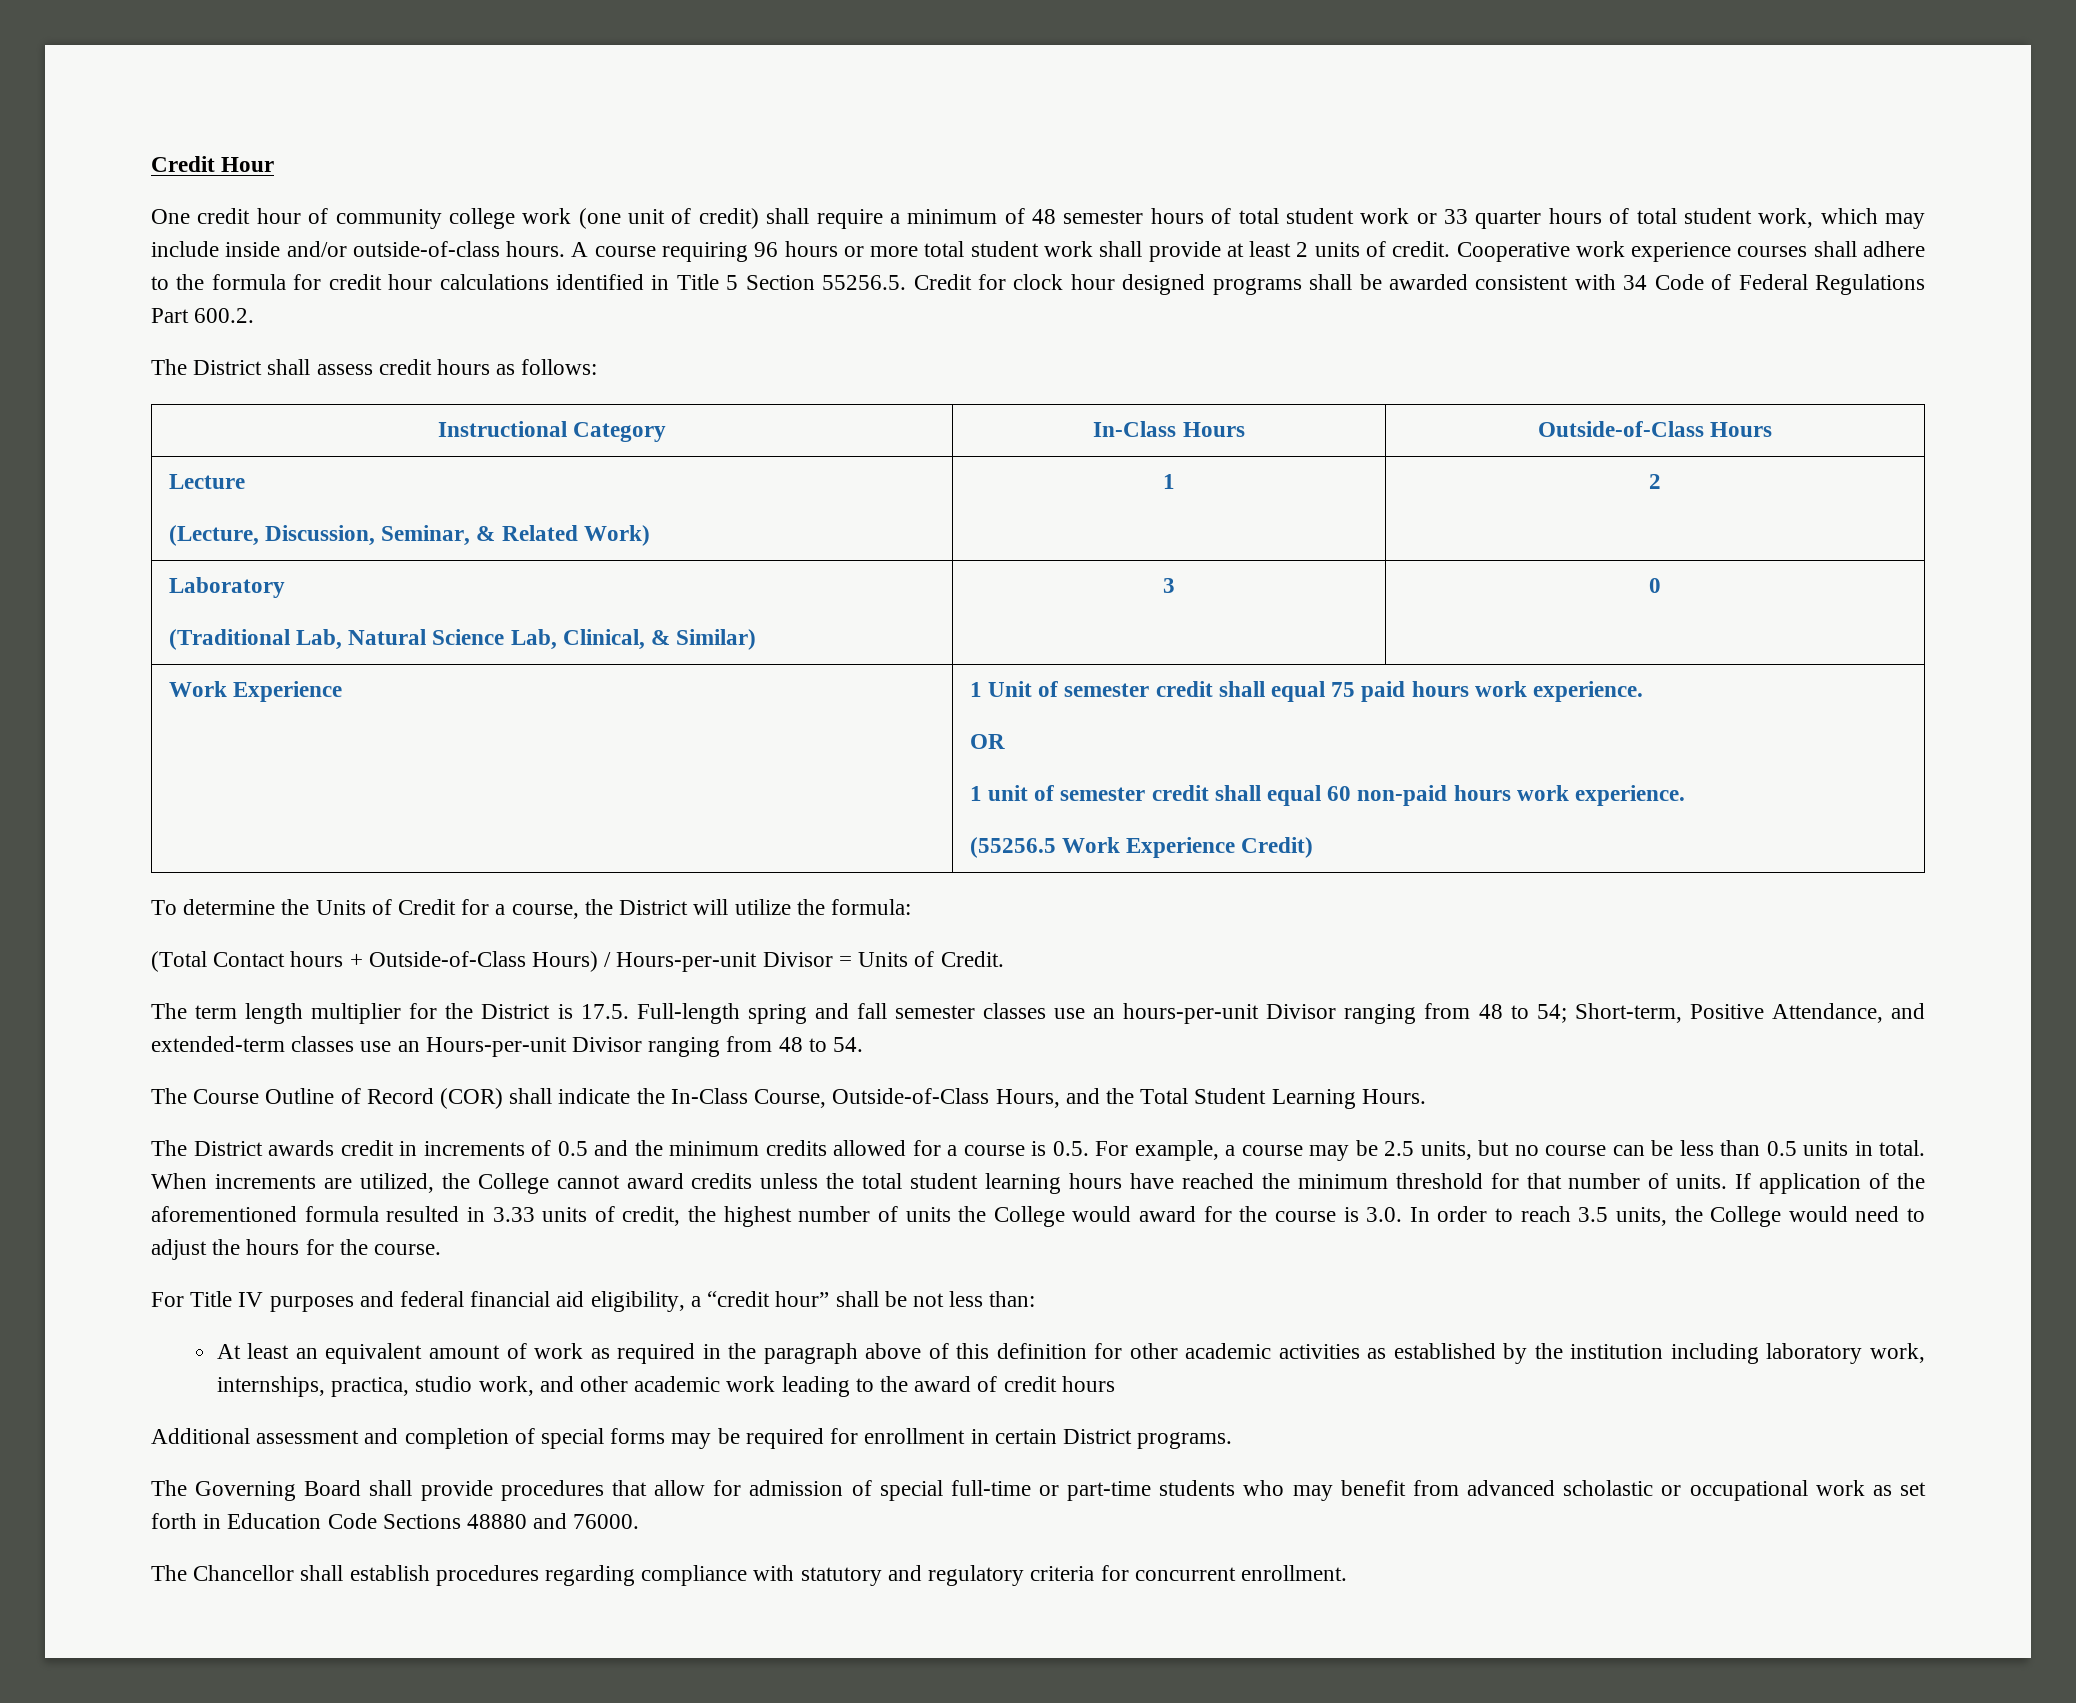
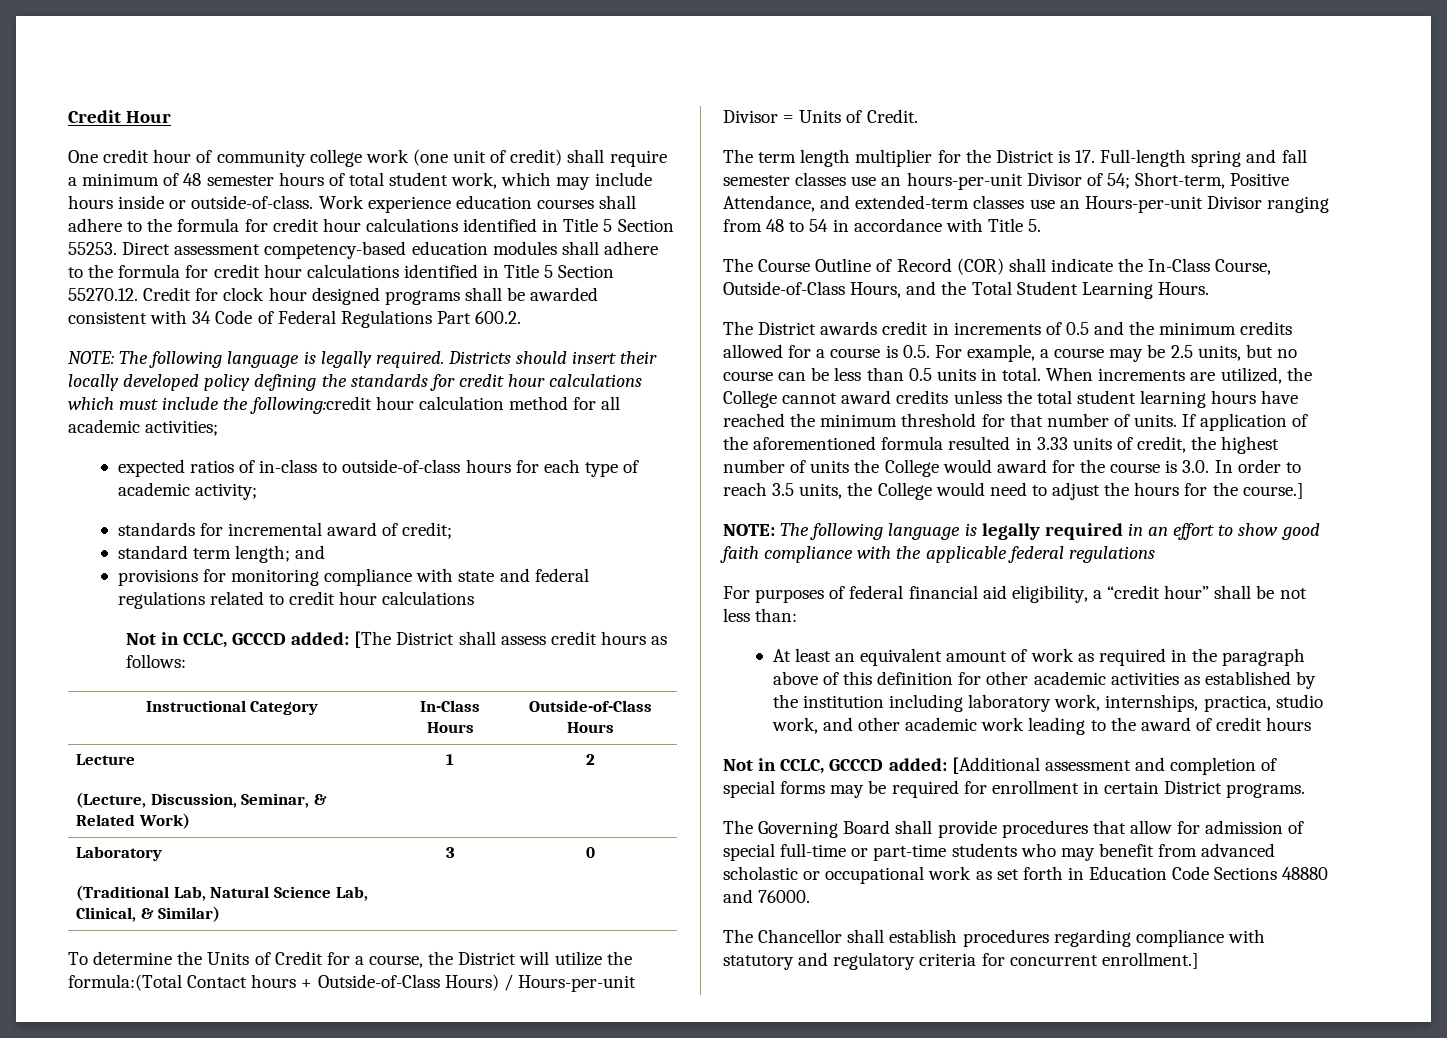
- One credit hour of community college work (one unit of credit) shall require a minimum of 48 semester hours of total student work or 33 quarter hours of total student work, which may include inside and/or outside-of-class hours. A course requiring 96 hours or more total student work shall provide at least 2 units of credit. Cooperative work experience courses shall adhere to the formula for credit hour calculations identified in Title 5 Section 55256.5. Credit for clock hour designed programs shall be awarded consistent with 34 Code of Federal Regulations Part 600.2.
+ One credit hour of community college work (one unit of credit) shall require a minimum of 48 semester hours of total student work, which may include hours inside or outside-of-class. Work experience education courses shall adhere to the formula for credit hour calculations identified in Title 5 Section 55253. Direct assessment competency-based education modules shall adhere to the formula for credit hour calculations identified in Title 5 Section 55270.12. Credit for clock hour designed programs shall be awarded consistent with 34 Code of Federal Regulations Part 600.2.
- The District shall assess credit hours as follows:
+ NOTE: The following language is legally required. Districts should insert their locally developed policy defining the standards for credit hour calculations which must include the following:credit hour calculation method for all academic activities;
+ expected ratios of in-class to outside-of-class hours for each type of academic activity;
+ standards for incremental award of credit;
+ standard term length; and
+ provisions for monitoring compliance with state and federal regulations related to credit hour calculations
+ Not in CCLC, GCCCD added: [The District shall assess credit hours as follows:
- Work Experience | 1 Unit of semester credit shall equal 75 paid hours work experience.
- OR
- 1 unit of semester credit shall equal 60 non-paid hours work experience.
- (55256.5 Work Experience Credit)
- To determine the Units of Credit for a course, the District will utilize the formula:
- (Total Contact hours + Outside-of-Class Hours) / Hours-per-unit Divisor = Units of Credit.
+ To determine the Units of Credit for a course, the District will utilize the formula:(Total Contact hours + Outside-of-Class Hours) / Hours-per-unit Divisor = Units of Credit.
- The term length multiplier for the District is 17.5. Full-length spring and fall semester classes use an hours-per-unit Divisor ranging from 48 to 54; Short-term, Positive Attendance, and extended-term classes use an Hours-per-unit Divisor ranging from 48 to 54.
+ The term length multiplier for the District is 17. Full-length spring and fall semester classes use an hours-per-unit Divisor of 54; Short-term, Positive Attendance, and extended-term classes use an Hours-per-unit Divisor ranging from 48 to 54 in accordance with Title 5.
- If application of the aforementioned formula resulted in 3.33 units of credit, the highest number of units the College would award for the course is 3.0. In order to reach 3.5 units, the College would need to adjust the hours for the course.
- For Title IV purposes and federal financial aid eligibility, a “credit hour” shall be not less than:
+ If application of the aforementioned formula resulted in 3.33 units of credit, the highest number of units the College would award for the course is 3.0. In order to reach 3.5 units, the College would need to adjust the hours for the course.]
+ NOTE: The following language is legally required in an effort to show good faith compliance with the applicable federal regulations
+ For purposes of federal financial aid eligibility, a “credit hour” shall be not less than:
- Additional assessment and completion of special forms may be required for enrollment in certain District programs.
+ Not in CCLC, GCCCD added: [Additional assessment and completion of special forms may be required for enrollment in certain District programs.
- The Chancellor shall establish procedures regarding compliance with statutory and regulatory criteria for concurrent enrollment.
+ The Chancellor shall establish procedures regarding compliance with statutory and regulatory criteria for concurrent enrollment.]

